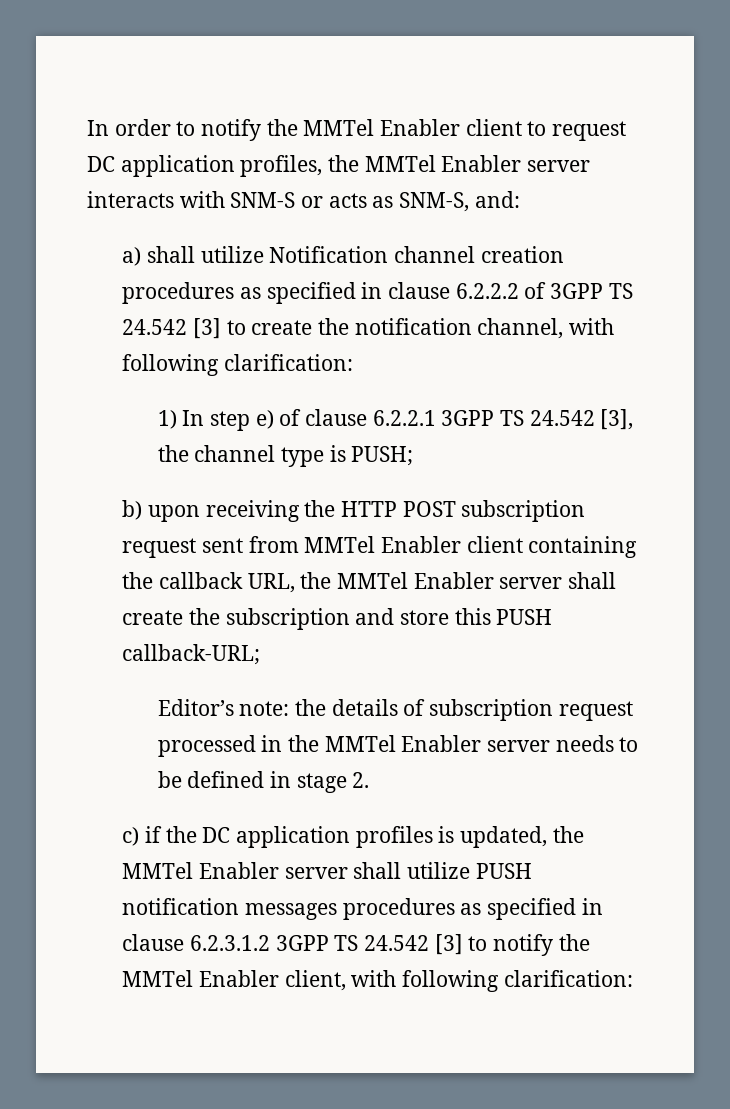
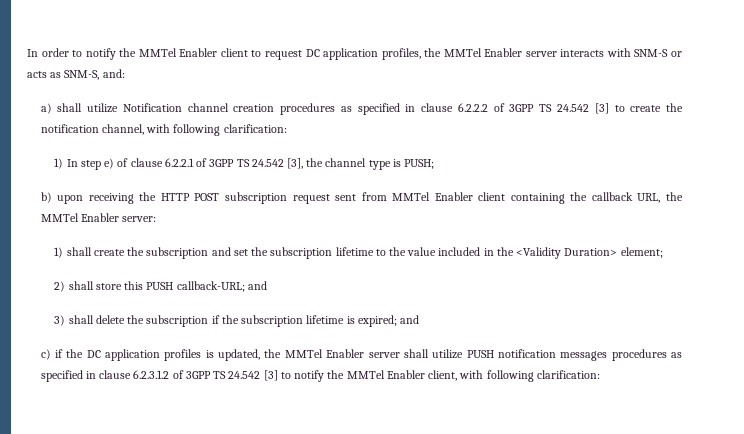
- 1) In step e) of clause 6.2.2.1 3GPP TS 24.542 [3], the channel type is PUSH;
+ 1) In step e) of clause 6.2.2.1 of 3GPP TS 24.542 [3], the channel type is PUSH;
- b) upon receiving the HTTP POST subscription request sent from MMTel Enabler client containing the callback URL, the MMTel Enabler server shall create the subscription and store this PUSH callback-URL;
- Editor’s note: the details of subscription request processed in the MMTel Enabler server needs to be defined in stage 2.
+ b) upon receiving the HTTP POST subscription request sent from MMTel Enabler client containing the callback URL, the MMTel Enabler server:
+ 1) shall create the subscription and set the subscription lifetime to the value included in the <Validity Duration> element;
+ 2) shall store this PUSH callback-URL; and
+ 3) shall delete the subscription if the subscription lifetime is expired; and
- c) if the DC application profiles is updated, the MMTel Enabler server shall utilize PUSH notification messages procedures as specified in clause 6.2.3.1.2 3GPP TS 24.542 [3] to notify the MMTel Enabler client, with following clarification:
+ c) if the DC application profiles is updated, the MMTel Enabler server shall utilize PUSH notification messages procedures as specified in clause 6.2.3.1.2 of 3GPP TS 24.542 [3] to notify the MMTel Enabler client, with following clarification:

